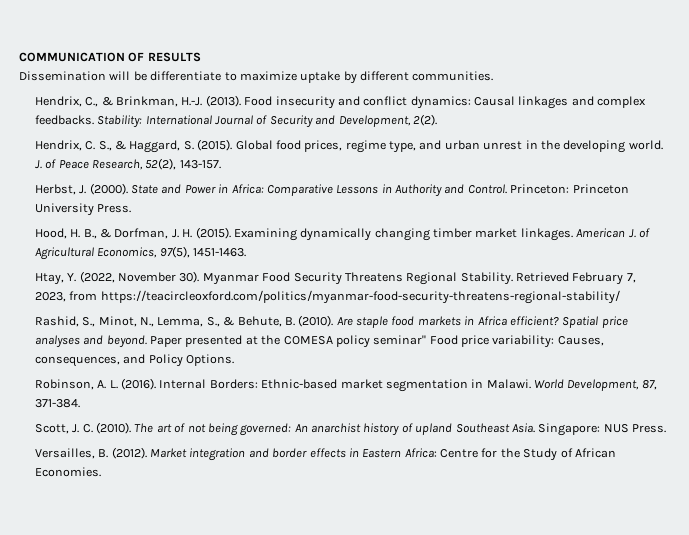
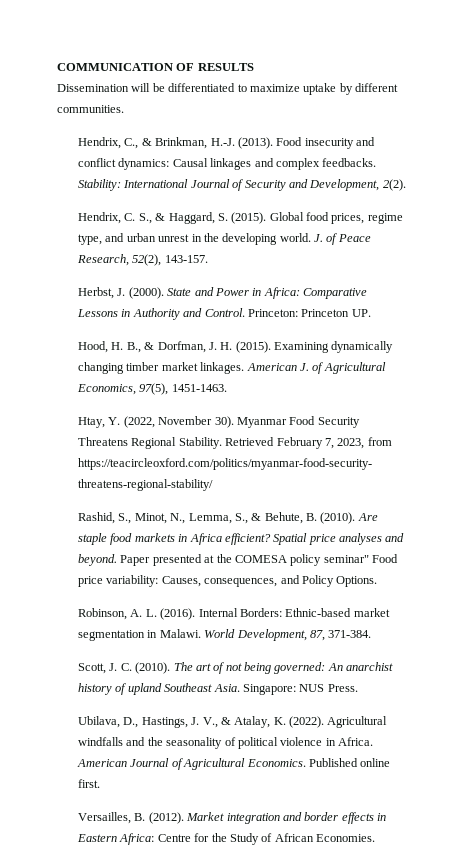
- Dissemination will be differentiate to maximize uptake by different communities.
+ Dissemination will be differentiated to maximize uptake by different communities.
- Princeton: Princeton University Press.
+ Princeton: Princeton UP.
+ Ubilava, D., Hastings, J. V., & Atalay, K. (2022). Agricultural windfalls and the seasonality of political violence in Africa. American Journal of Agricultural Economics. Published online first.

